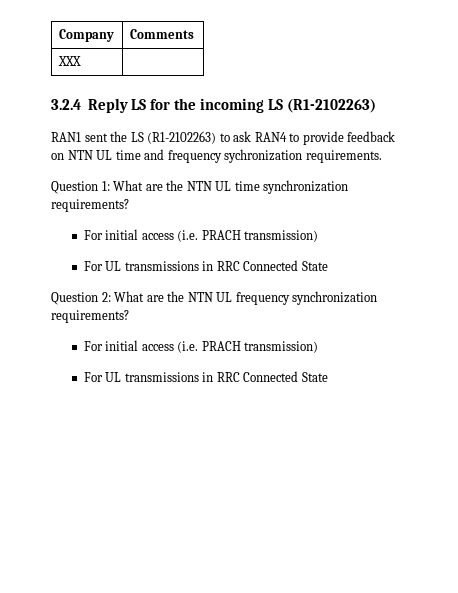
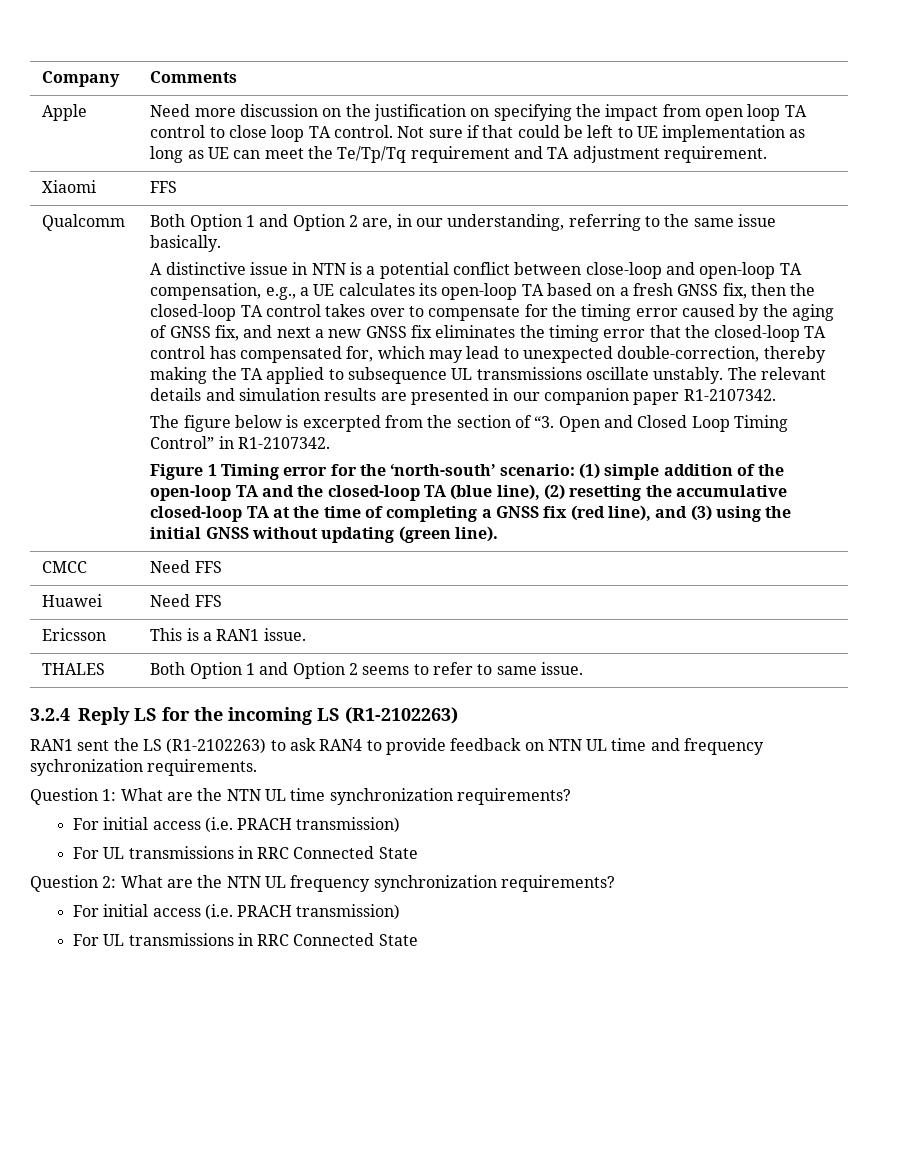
- XXX
+ Apple | Need more discussion on the justification on specifying the impact from open loop TA control to close loop TA control. Not sure if that could be left to UE implementation as long as UE can meet the Te/Tp/Tq requirement and TA adjustment requirement.
+ Xiaomi | FFS
+ Qualcomm | Both Option 1 and Option 2 are, in our understanding, referring to the same issue basically.
+ A distinctive issue in NTN is a potential conflict between close-loop and open-loop TA compensation, e.g., a UE calculates its open-loop TA based on a fresh GNSS fix, then the closed-loop TA control takes over to compensate for the timing error caused by the aging of GNSS fix, and next a new GNSS fix eliminates the timing error that the closed-loop TA control has compensated for, which may lead to unexpected double-correction, thereby making the TA applied to subsequence UL transmissions oscillate unstably. The relevant details and simulation results are presented in our companion paper R1-2107342.
+ The figure below is excerpted from the section of “3. Open and Closed Loop Timing Control” in R1-2107342.
+ Figure 1 Timing error for the ‘north-south’ scenario: (1) simple addition of the open-loop TA and the closed-loop TA (blue line), (2) resetting the accumulative closed-loop TA at the time of completing a GNSS fix (red line), and (3) using the initial GNSS without updating (green line).
+ CMCC | Need FFS
+ Huawei | Need FFS
+ Ericsson | This is a RAN1 issue.
+ THALES | Both Option 1 and Option 2 seems to refer to same issue.

